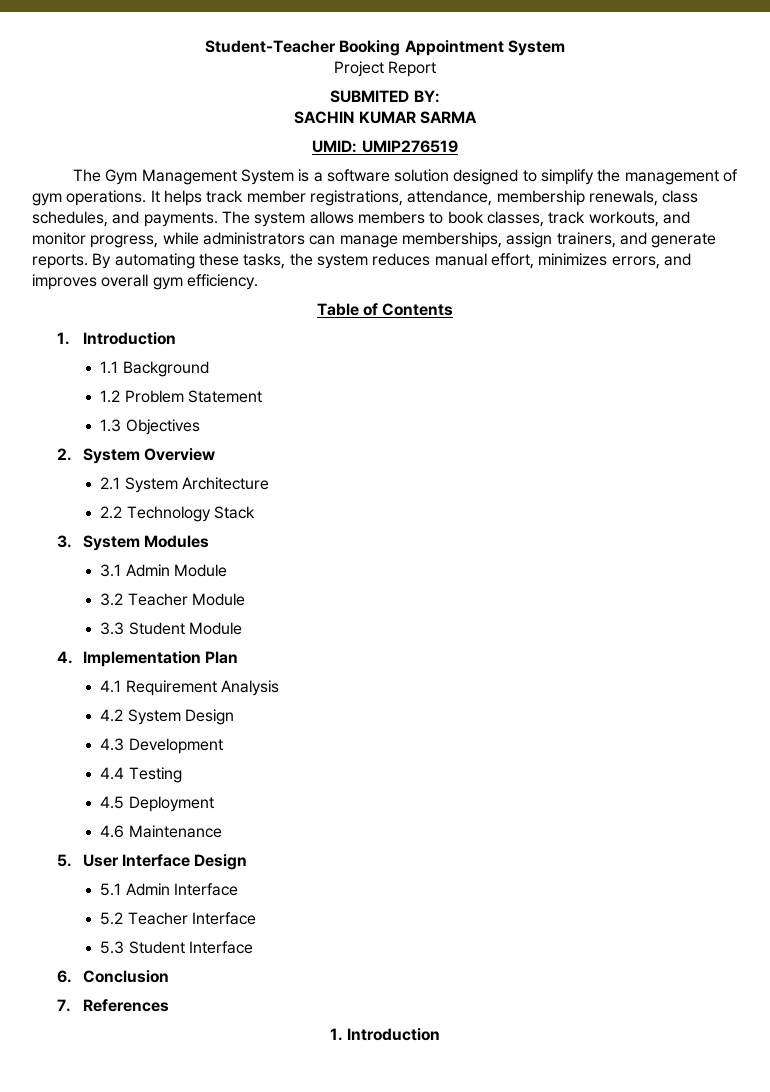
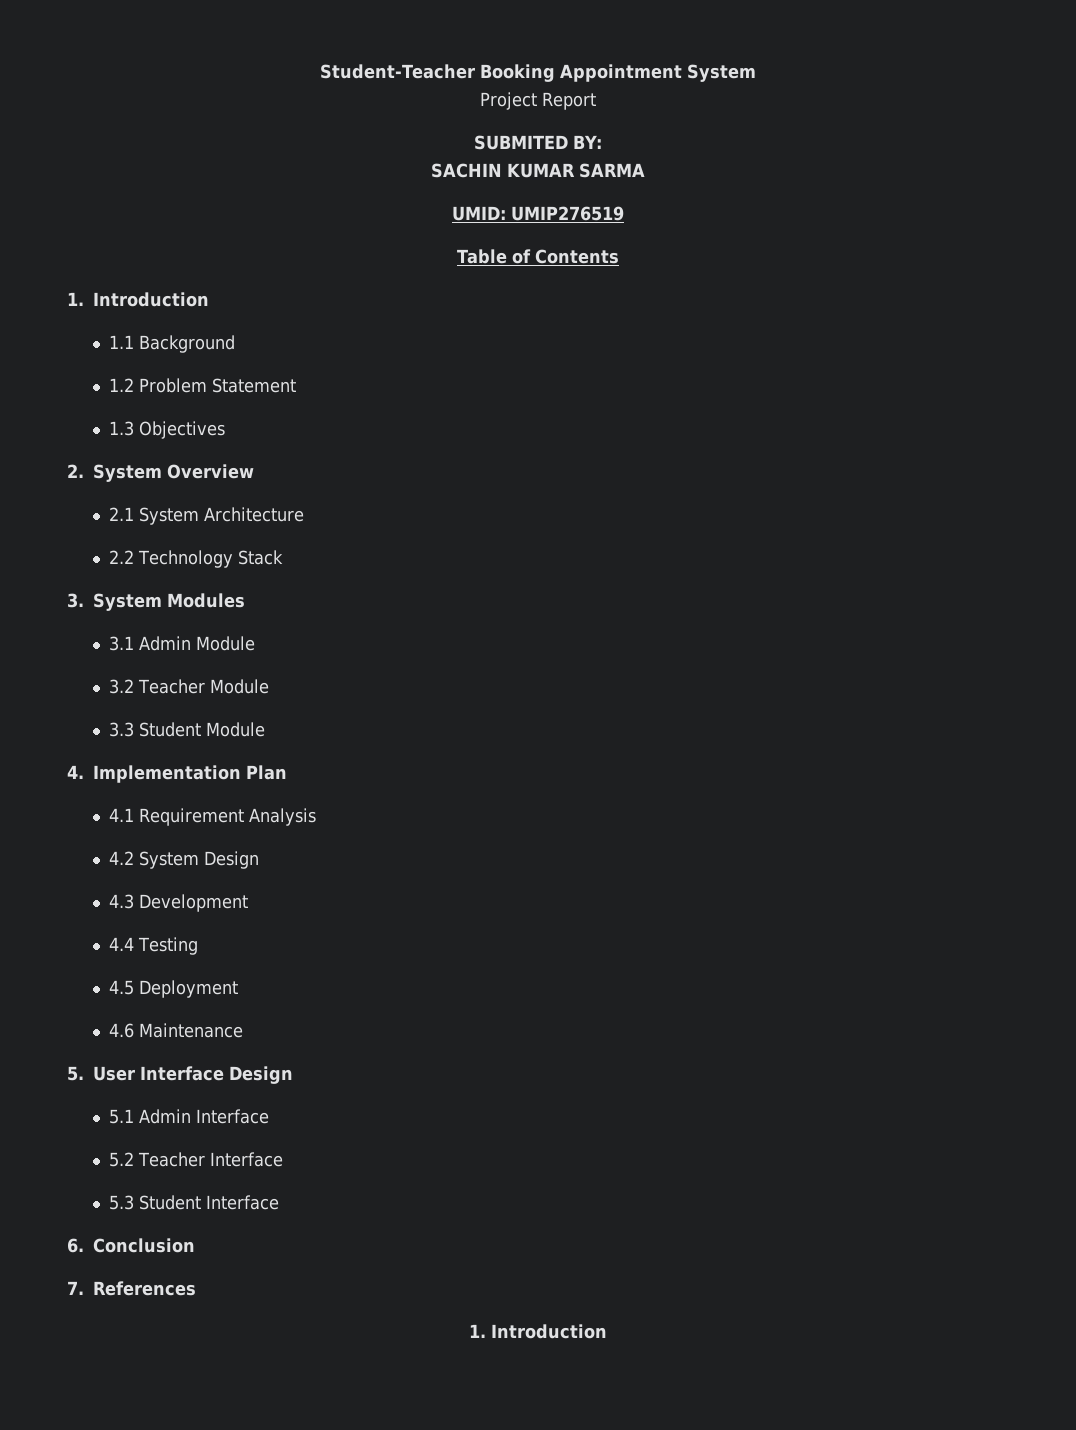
- The Gym Management System is a software solution designed to simplify the management of gym operations. It helps track member registrations, attendance, membership renewals, class schedules, and payments. The system allows members to book classes, track workouts, and monitor progress, while administrators can manage memberships, assign trainers, and generate reports. By automating these tasks, the system reduces manual effort, minimizes errors, and improves overall gym efficiency.

